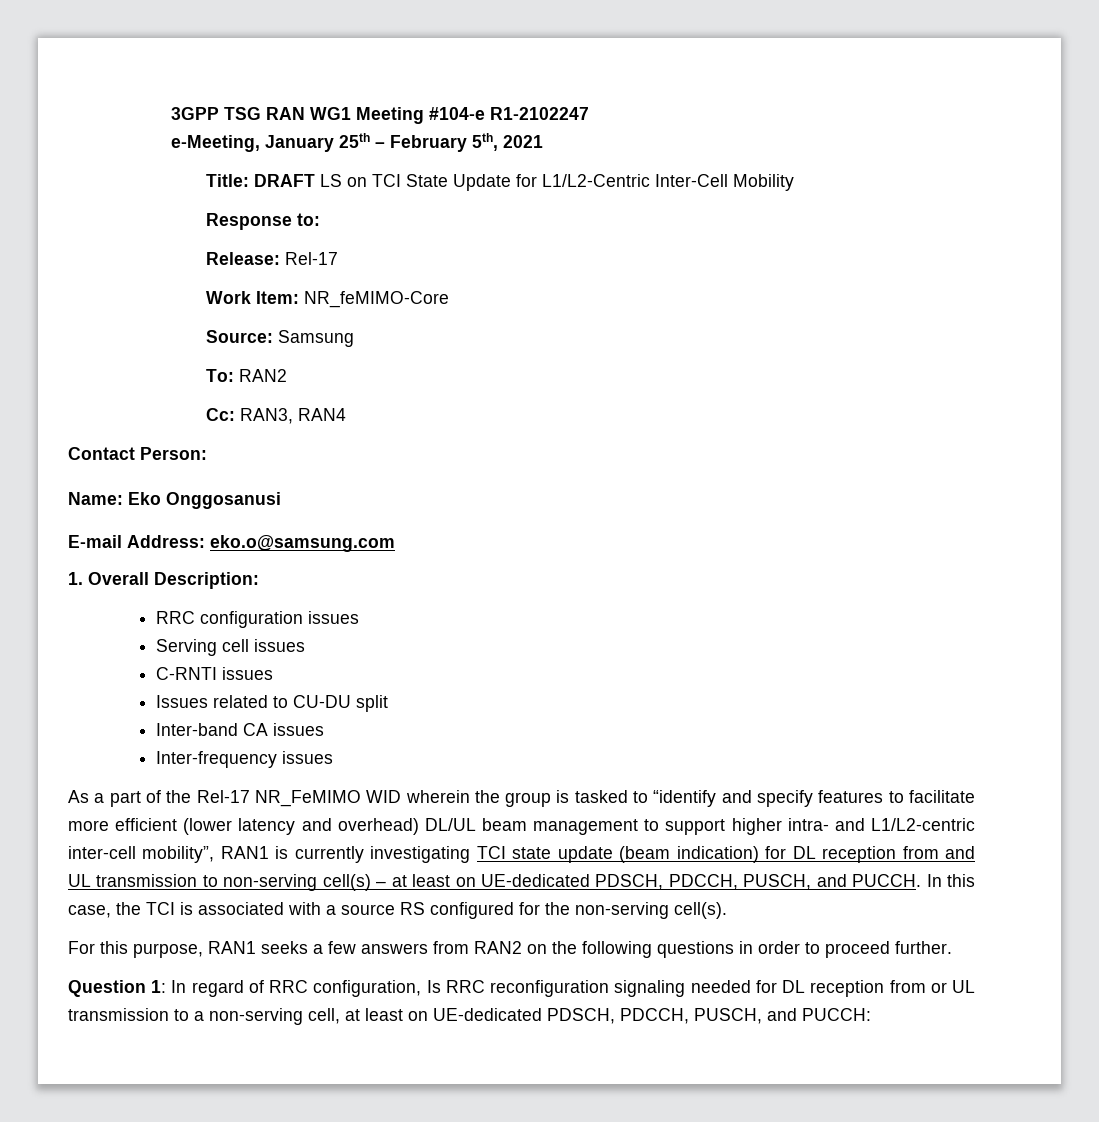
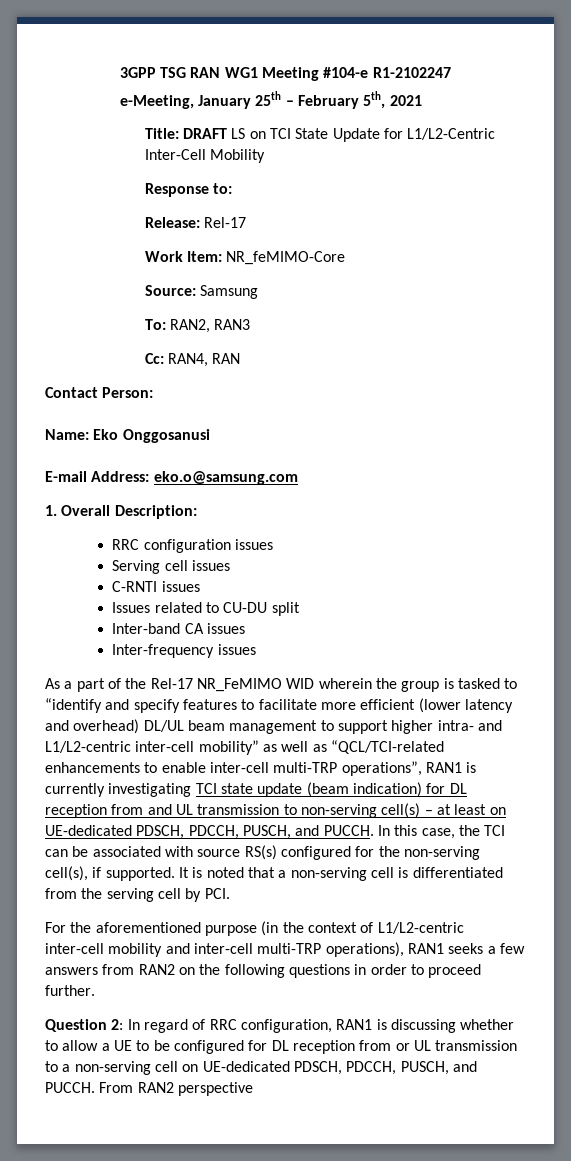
- To: RAN2
+ To: RAN2, RAN3
- Cc: RAN3, RAN4
+ Cc: RAN4, RAN
- As a part of the Rel-17 NR_FeMIMO WID wherein the group is tasked to “identify and specify features to facilitate more efficient (lower latency and overhead) DL/UL beam management to support higher intra- and L1/L2-centric inter-cell mobility”, RAN1 is currently investigating TCI state update (beam indication) for DL reception from and UL transmission to non-serving cell(s) – at least on UE-dedicated PDSCH, PDCCH, PUSCH, and PUCCH.
+ As a part of the Rel-17 NR_FeMIMO WID wherein the group is tasked to “identify and specify features to facilitate more efficient (lower latency and overhead) DL/UL beam management to support higher intra- and L1/L2-centric inter-cell mobility” as well as “QCL/TCI-related enhancements to enable inter-cell multi-TRP operations”, RAN1 is currently investigating TCI state update (beam indication) for DL reception from and UL transmission to non-serving cell(s) – at least on UE-dedicated PDSCH, PDCCH, PUSCH, and PUCCH.
- In this case, the TCI is associated with a source RS configured for the non-serving cell(s).
- For this purpose, RAN1 seeks a few answers from RAN2 on the following questions in order to proceed further.
+ In this case, the TCI can be associated with source RS(s) configured for the non-serving cell(s), if supported. It is noted that a non-serving cell is differentiated from the serving cell by PCI.
+ For the aforementioned purpose (in the context of L1/L2-centric inter-cell mobility and inter-cell multi-TRP operations), RAN1 seeks a few answers from RAN2 on the following questions in order to proceed further.
- Question 1: In regard of RRC configuration, Is RRC reconfiguration signaling needed for DL reception from or UL transmission to a non-serving cell, at least on UE-dedicated PDSCH, PDCCH, PUSCH, and PUCCH:
+ Question 2: In regard of RRC configuration, RAN1 is discussing whether to allow a UE to be configured for DL reception from or UL transmission to a non-serving cell on UE-dedicated PDSCH, PDCCH, PUSCH, and PUCCH. From RAN2 perspective

